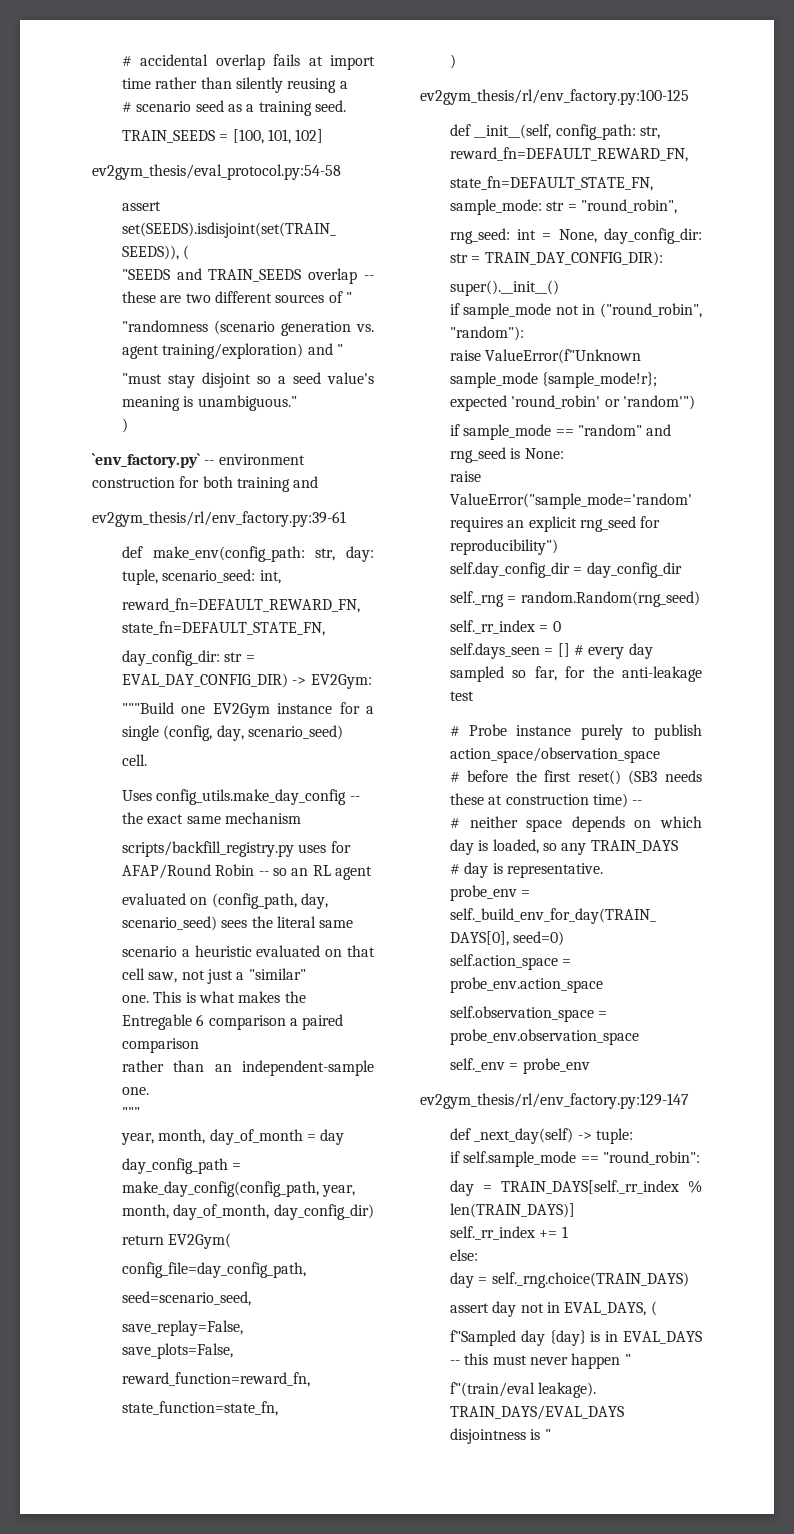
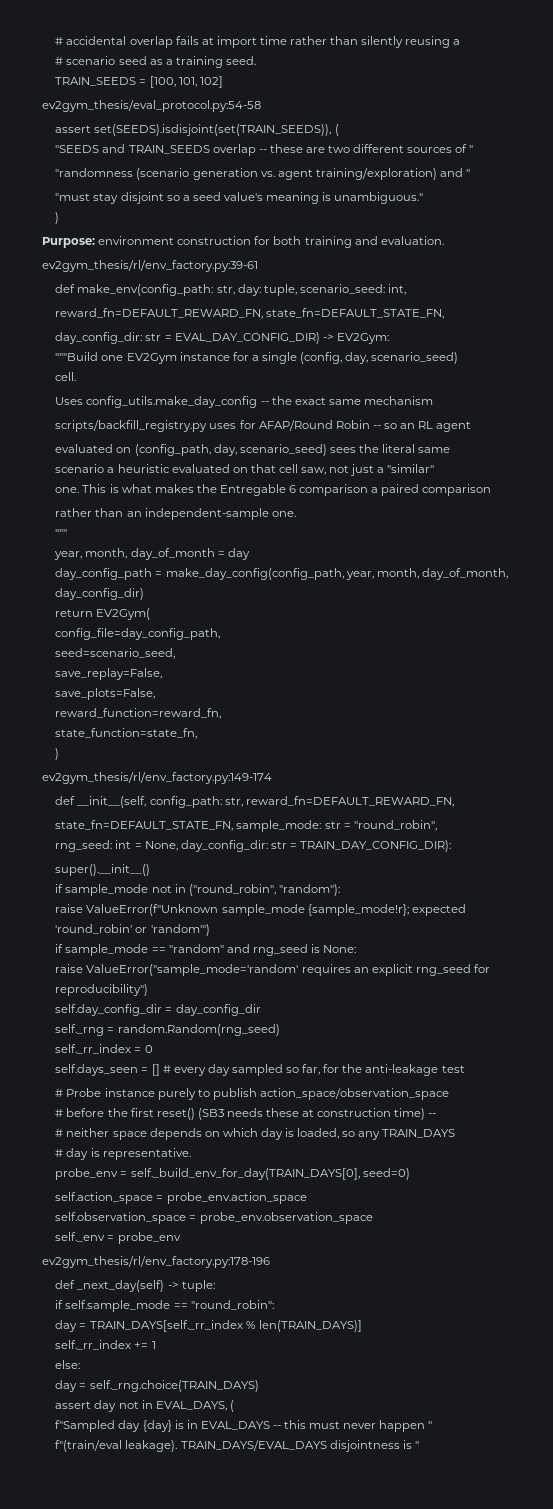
- `env_factory.py` -- environment construction for both training and
+ Purpose: environment construction for both training and evaluation.
- ev2gym_thesis/rl/env_factory.py:100-125
+ ev2gym_thesis/rl/env_factory.py:149-174
- ev2gym_thesis/rl/env_factory.py:129-147
+ ev2gym_thesis/rl/env_factory.py:178-196

